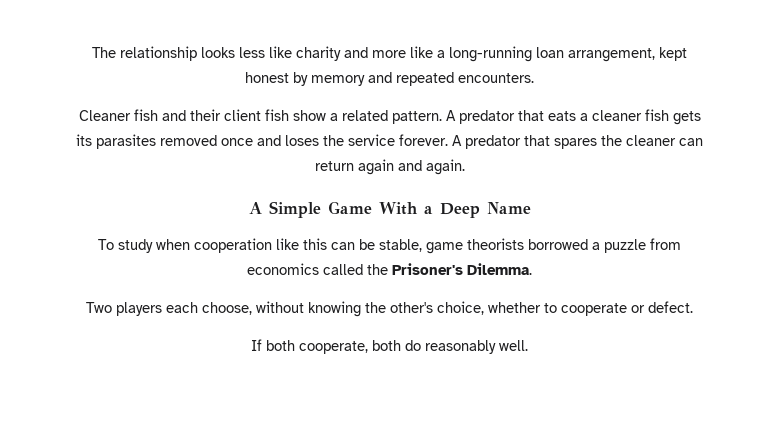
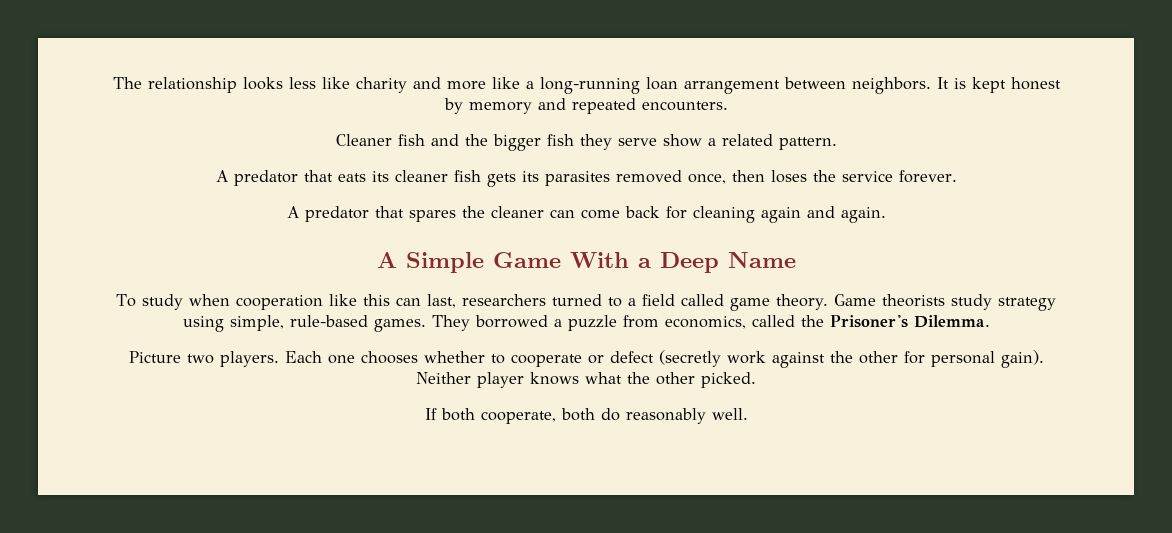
- The relationship looks less like charity and more like a long-running loan arrangement, kept honest by memory and repeated encounters.
+ The relationship looks less like charity and more like a long-running loan arrangement between neighbors. It is kept honest by memory and repeated encounters.
- Cleaner fish and their client fish show a related pattern. A predator that eats a cleaner fish gets its parasites removed once and loses the service forever. A predator that spares the cleaner can return again and again.
+ Cleaner fish and the bigger fish they serve show a related pattern.
+ A predator that eats its cleaner fish gets its parasites removed once, then loses the service forever.
+ A predator that spares the cleaner can come back for cleaning again and again.
- To study when cooperation like this can be stable, game theorists borrowed a puzzle from economics called the Prisoner's Dilemma.
+ To study when cooperation like this can last, researchers turned to a field called game theory. Game theorists study strategy using simple, rule-based games. They borrowed a puzzle from economics, called the Prisoner's Dilemma.
- Two players each choose, without knowing the other's choice, whether to cooperate or defect.
+ Picture two players. Each one chooses whether to cooperate or defect (secretly work against the other for personal gain). Neither player knows what the other picked.

